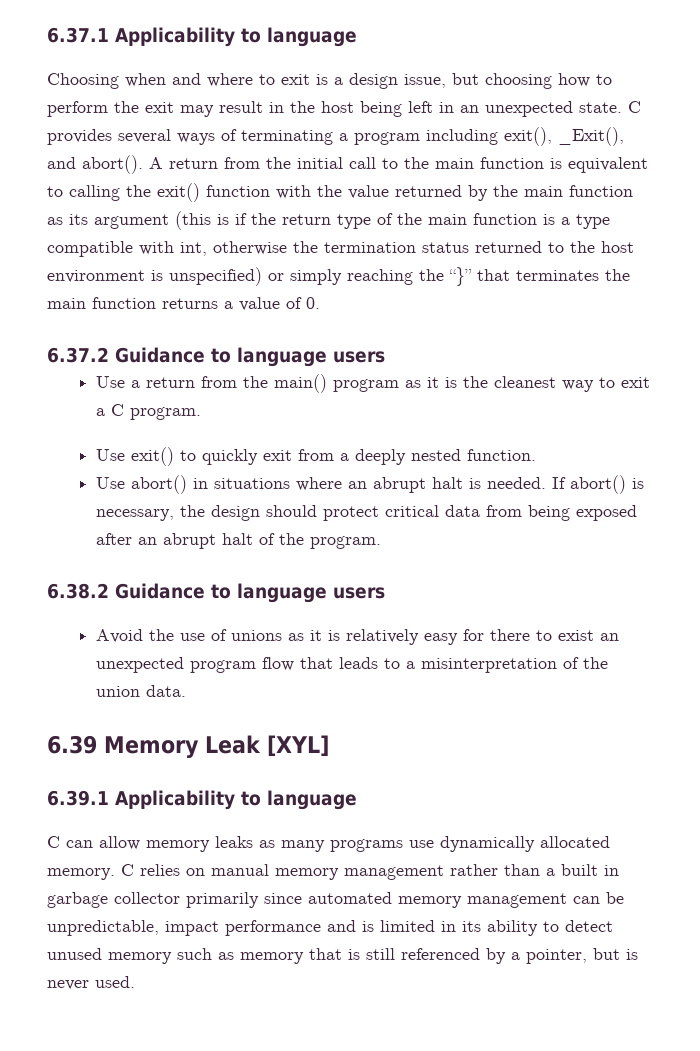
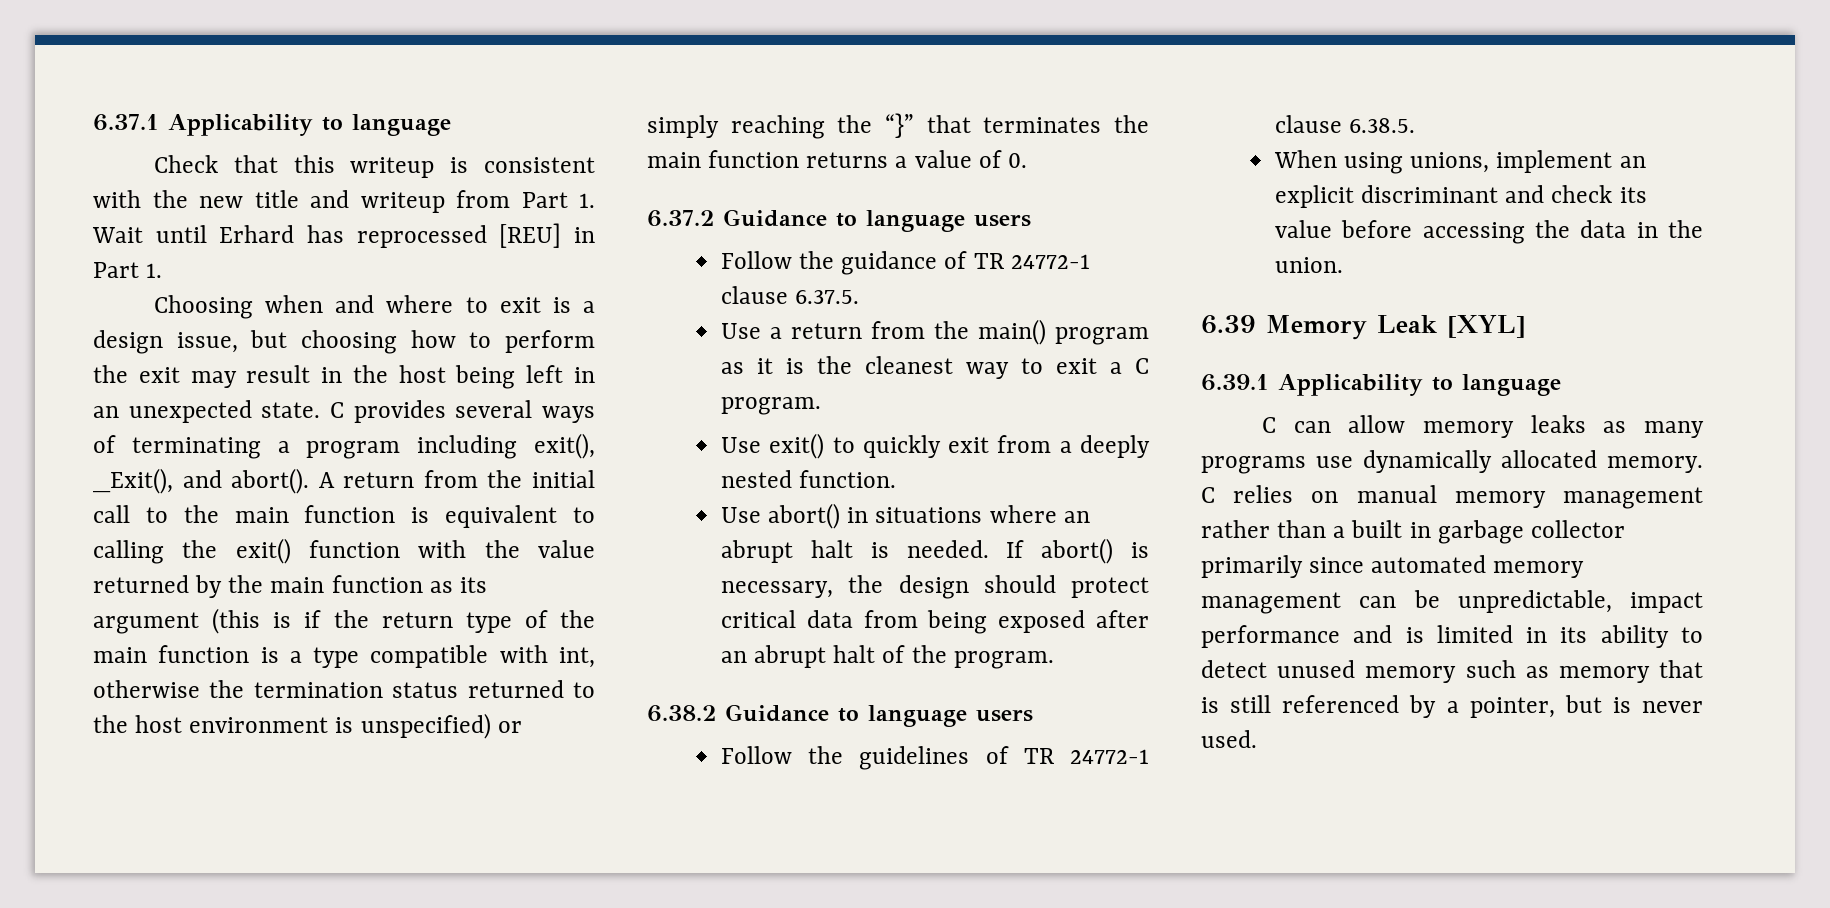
+ Check that this writeup is consistent with the new title and writeup from Part 1. Wait until Erhard has reprocessed [REU] in Part 1.
+ Follow the guidance of TR 24772-1 clause 6.37.5.
- Avoid the use of unions as it is relatively easy for there to exist an unexpected program flow that leads to a misinterpretation of the union data.
+ Follow the guidelines of TR 24772-1 clause 6.38.5.
+ When using unions, implement an explicit discriminant and check its value before accessing the data in the union.

